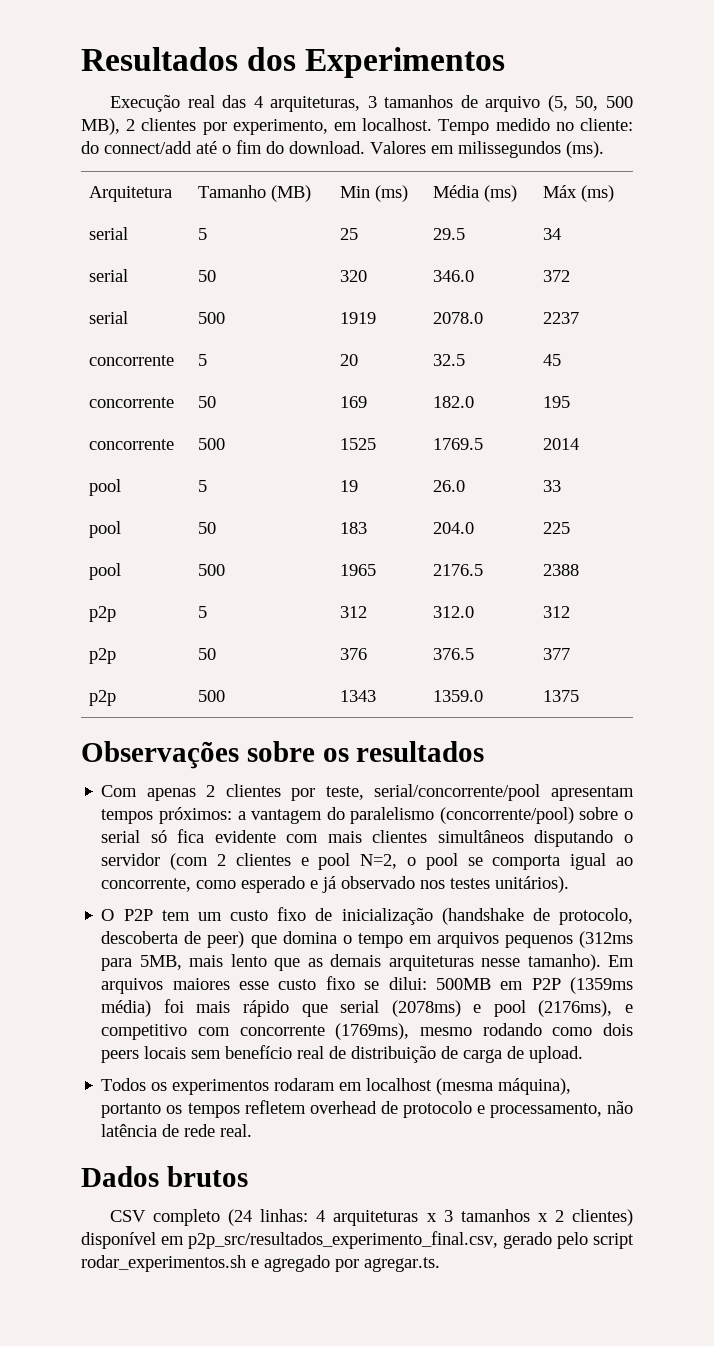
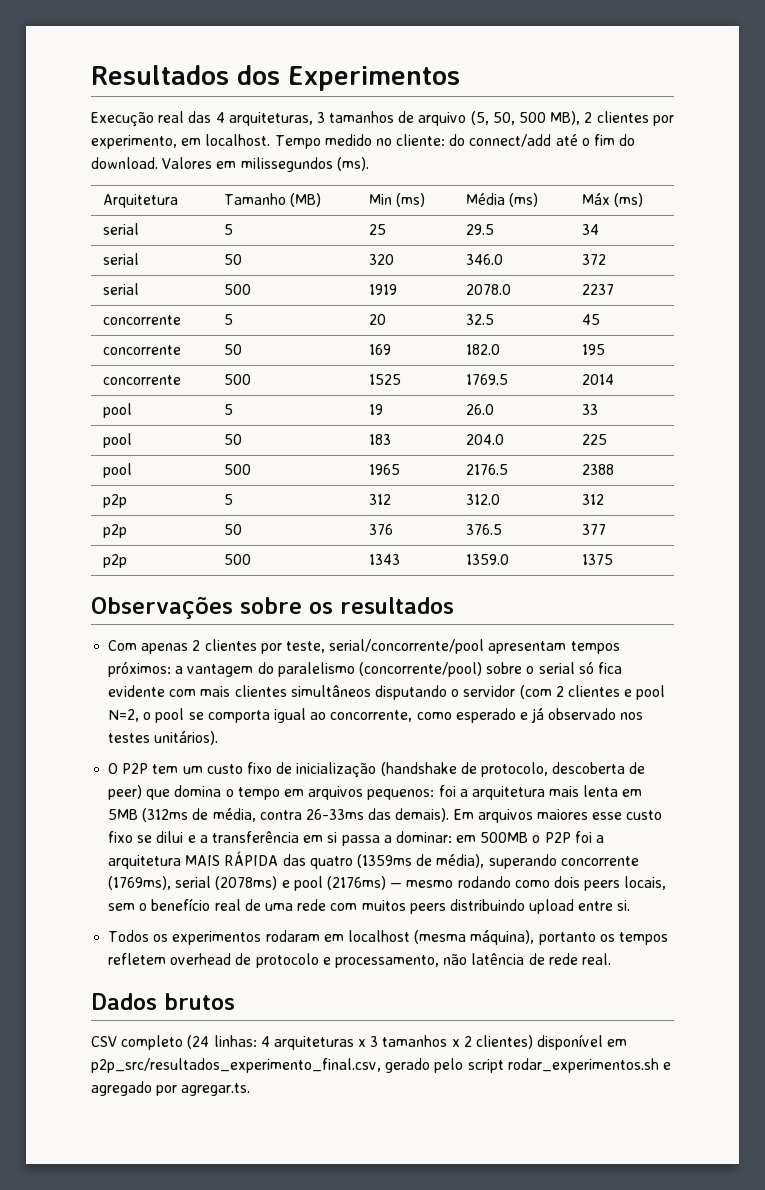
- O P2P tem um custo fixo de inicialização (handshake de protocolo, descoberta de peer) que domina o tempo em arquivos pequenos (312ms para 5MB, mais lento que as demais arquiteturas nesse tamanho).
+ O P2P tem um custo fixo de inicialização (handshake de protocolo, descoberta de peer) que domina o tempo em arquivos pequenos: foi a arquitetura mais lenta em 5MB (312ms de média, contra 26-33ms das demais).
- Em arquivos maiores esse custo fixo se dilui: 500MB em P2P (1359ms média) foi mais rápido que serial (2078ms) e pool (2176ms), e competitivo com concorrente (1769ms), mesmo rodando como dois peers locais sem benefício real de distribuição de carga de upload.
+ Em arquivos maiores esse custo fixo se dilui e a transferência em si passa a dominar: em 500MB o P2P foi a arquitetura MAIS RÁPIDA das quatro (1359ms de média), superando concorrente (1769ms), serial (2078ms) e pool (2176ms) — mesmo rodando como dois peers locais, sem o benefício real de uma rede com muitos peers distribuindo upload entre si.

